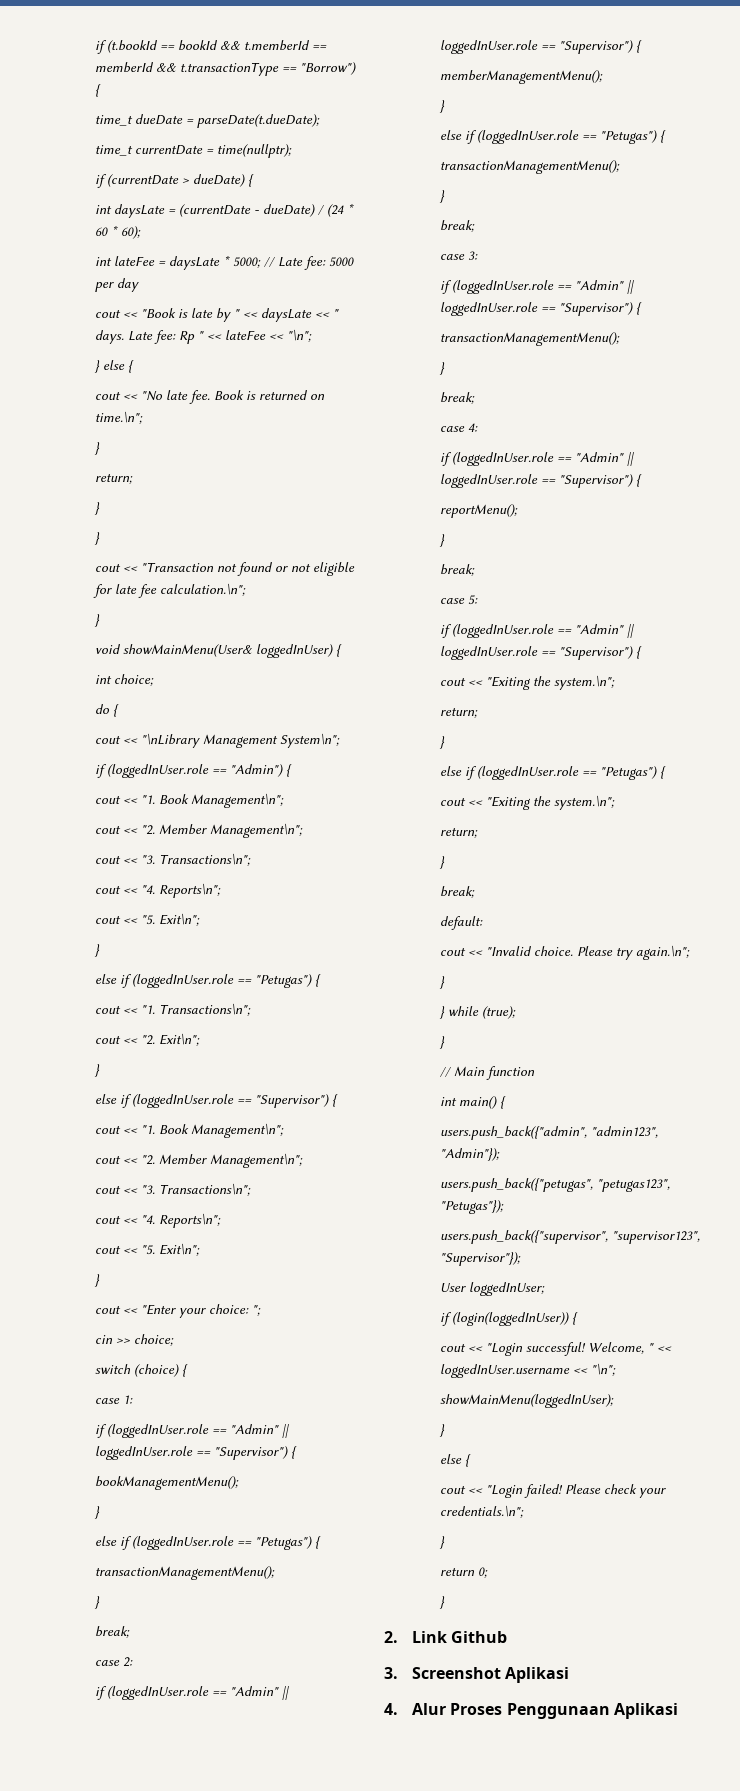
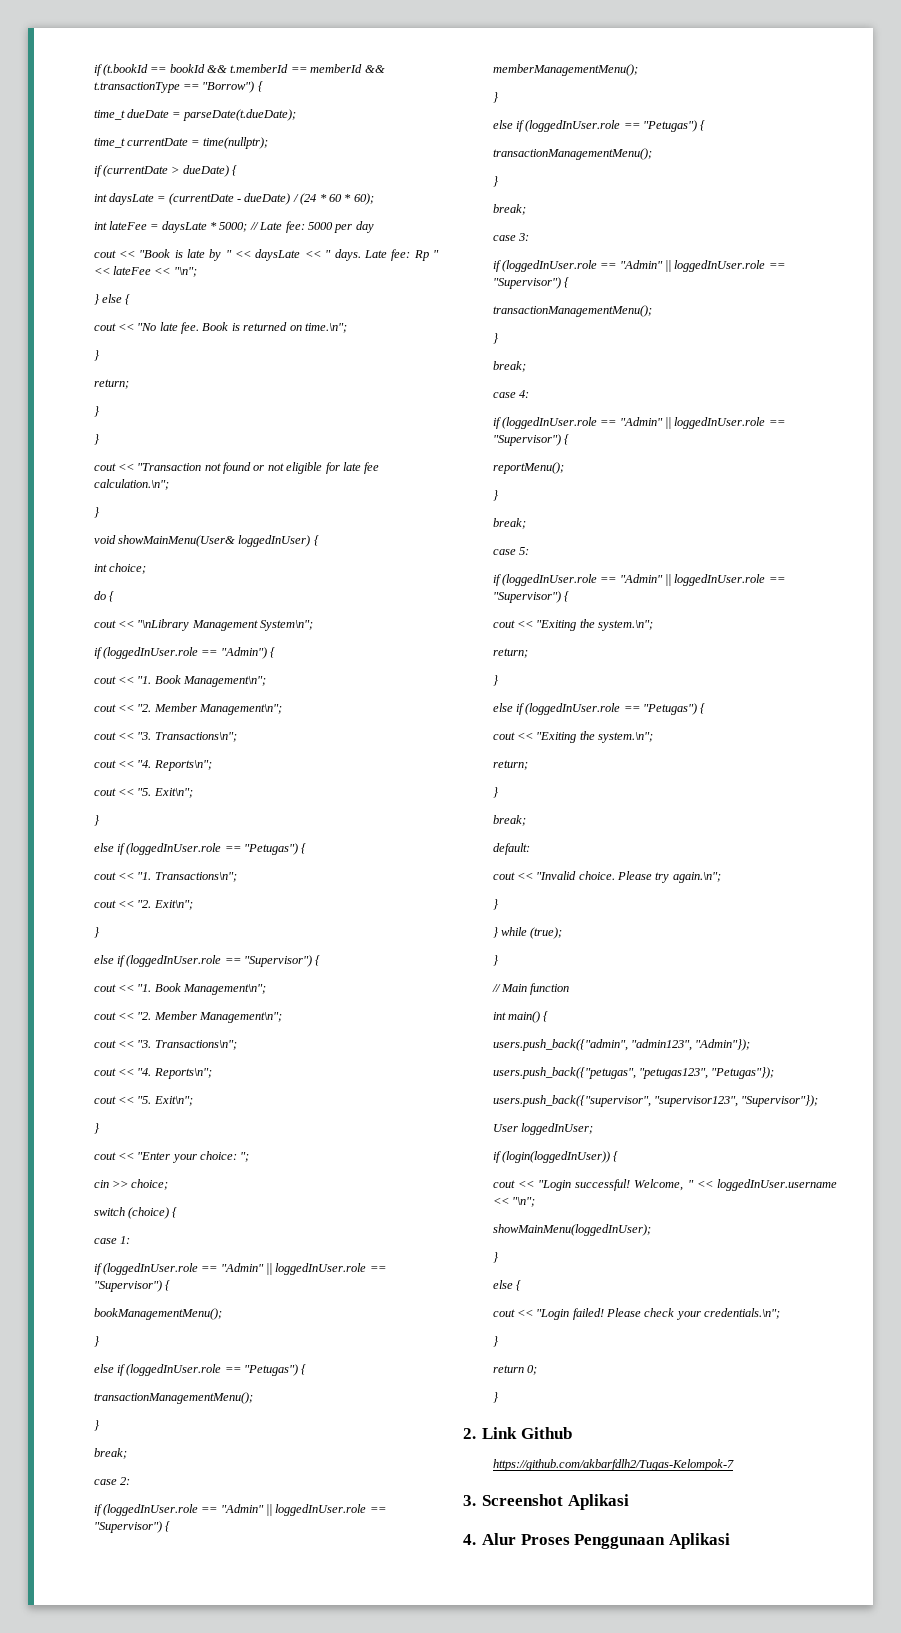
+ https://github.com/akbarfdlh2/Tugas-Kelompok-7

